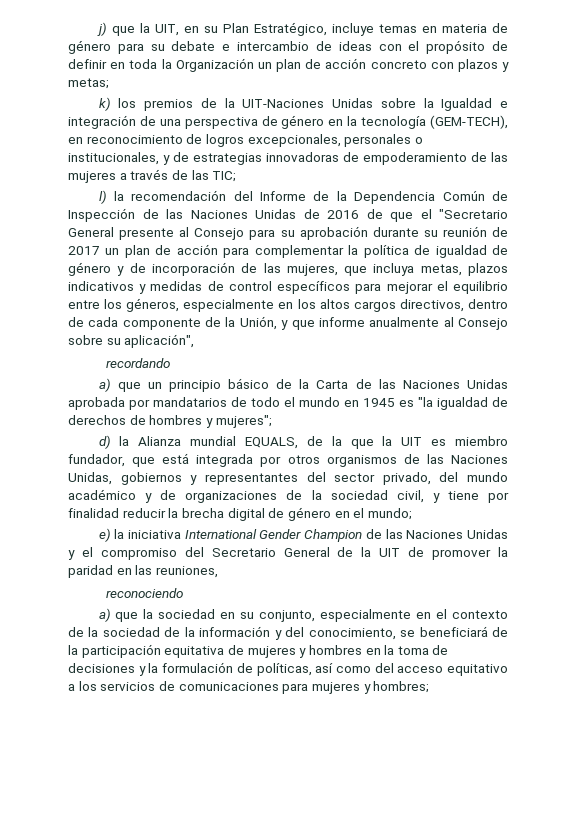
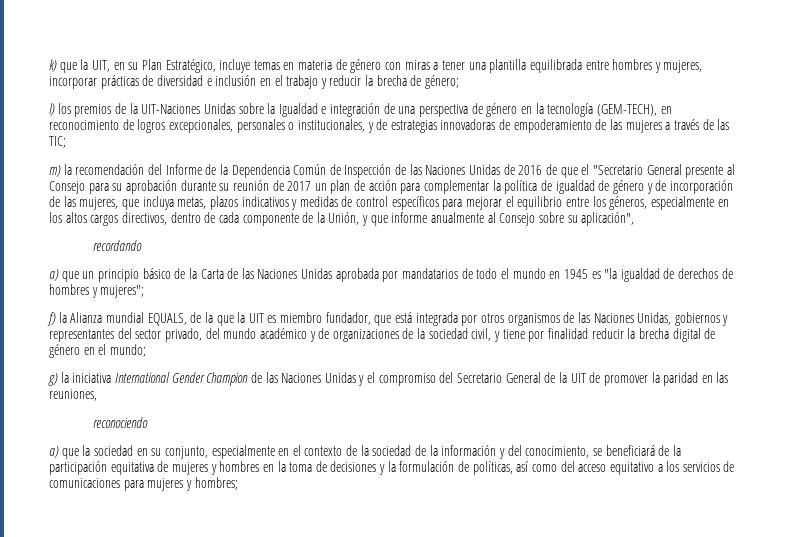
- j) que la UIT, en su Plan Estratégico, incluye temas en materia de género para su debate e intercambio de ideas con el propósito de definir en toda la Organización un plan de acción concreto con plazos y metas;
- k) los premios de la UIT-Naciones Unidas sobre la Igualdad e integración de una perspectiva de género en la tecnología (GEM-TECH), en reconocimiento de logros excepcionales, personales o institucionales, y de estrategias innovadoras de empoderamiento de las mujeres a través de las TIC;
+ k) que la UIT, en su Plan Estratégico, incluye temas en materia de género con miras a tener una plantilla equilibrada entre hombres y mujeres, incorporar prácticas de diversidad e inclusión en el trabajo y reducir la brecha de género;
+ l) los premios de la UIT-Naciones Unidas sobre la Igualdad e integración de una perspectiva de género en la tecnología (GEM-TECH), en reconocimiento de logros excepcionales, personales o institucionales, y de estrategias innovadoras de empoderamiento de las mujeres a través de las TIC;
- l) la recomendación del Informe de la Dependencia Común de Inspección de las Naciones Unidas de 2016 de que el "Secretario General presente al Consejo para su aprobación durante su reunión de 2017 un plan de acción para complementar la política de igualdad de género y de incorporación de las mujeres, que incluya metas, plazos indicativos y medidas de control específicos para mejorar el equilibrio entre los géneros, especialmente en los altos cargos directivos, dentro de cada componente de la Unión, y que informe anualmente al Consejo sobre su aplicación",
+ m) la recomendación del Informe de la Dependencia Común de Inspección de las Naciones Unidas de 2016 de que el "Secretario General presente al Consejo para su aprobación durante su reunión de 2017 un plan de acción para complementar la política de igualdad de género y de incorporación de las mujeres, que incluya metas, plazos indicativos y medidas de control específicos para mejorar el equilibrio entre los géneros, especialmente en los altos cargos directivos, dentro de cada componente de la Unión, y que informe anualmente al Consejo sobre su aplicación",
- d) la Alianza mundial EQUALS, de la que la UIT es miembro fundador, que está integrada por otros organismos de las Naciones Unidas, gobiernos y representantes del sector privado, del mundo académico y de organizaciones de la sociedad civil, y tiene por finalidad reducir la brecha digital de género en el mundo;
+ f) la Alianza mundial EQUALS, de la que la UIT es miembro fundador, que está integrada por otros organismos de las Naciones Unidas, gobiernos y representantes del sector privado, del mundo académico y de organizaciones de la sociedad civil, y tiene por finalidad reducir la brecha digital de género en el mundo;
- e) la iniciativa International Gender Champion de las Naciones Unidas y el compromiso del Secretario General de la UIT de promover la paridad en las reuniones,
+ g) la iniciativa International Gender Champion de las Naciones Unidas y el compromiso del Secretario General de la UIT de promover la paridad en las reuniones,

